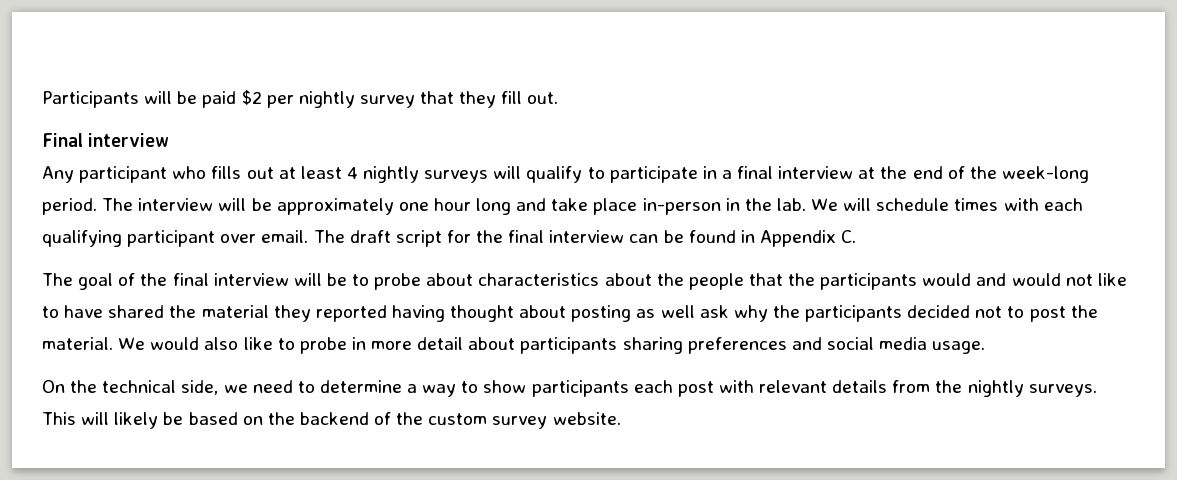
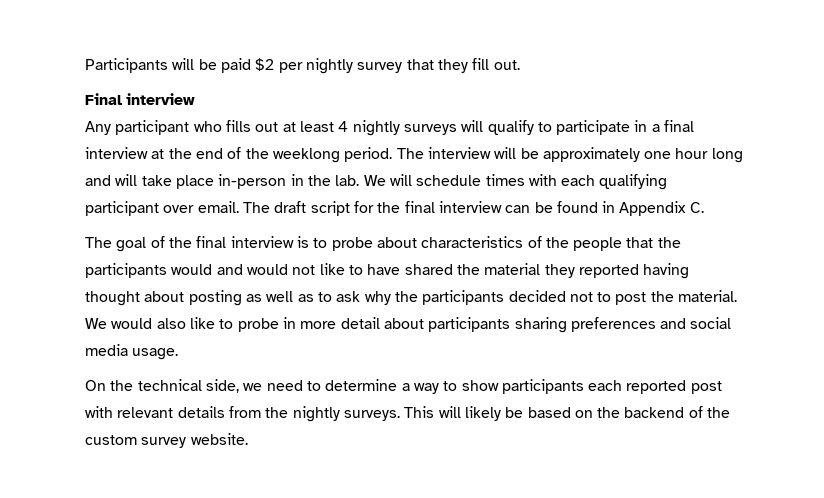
- Any participant who fills out at least 4 nightly surveys will qualify to participate in a final interview at the end of the week-long period.
+ Any participant who fills out at least 4 nightly surveys will qualify to participate in a final interview at the end of the weeklong period.
- The interview will be approximately one hour long and take place in-person in the lab.
+ The interview will be approximately one hour long and will take place in-person in the lab.
- The goal of the final interview will be to probe about characteristics about the people that the participants would and would not like to have shared the material they reported having thought about posting as well ask why the participants decided not to post the material.
+ The goal of the final interview is to probe about characteristics of the people that the participants would and would not like to have shared the material they reported having thought about posting as well as to ask why the participants decided not to post the material.
- On the technical side, we need to determine a way to show participants each post with relevant details from the nightly surveys.
+ On the technical side, we need to determine a way to show participants each reported post with relevant details from the nightly surveys.

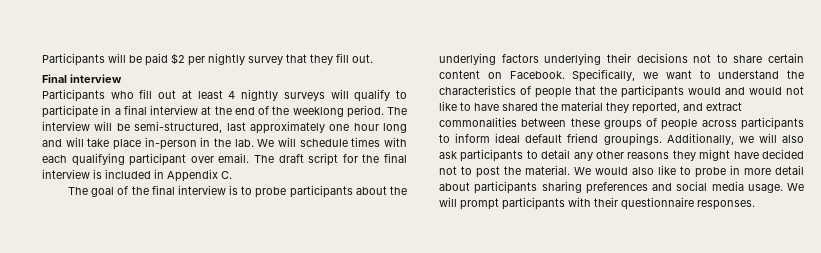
- Any participant who fills out at least 4 nightly surveys will qualify to participate in a final interview at the end of the weeklong period.
+ Participants who fill out at least 4 nightly surveys will qualify to participate in a final interview at the end of the weeklong period.
- The interview will be approximately one hour long and will take place in-person in the lab.
+ The interview will be semi-structured, last approximately one hour long and will take place in-person in the lab.
- The draft script for the final interview can be found in Appendix C.
+ The draft script for the final interview is included in Appendix C.
- The goal of the final interview is to probe about characteristics of the people that the participants would and would not like to have shared the material they reported having thought about posting as well as to ask why the participants decided not to post the material.
+ The goal of the final interview is to probe participants about the underlying factors underlying their decisions not to share certain content on Facebook. Specifically, we want to understand the characteristics of people that the participants would and would not like to have shared the material they reported, and extract commonalities between these groups of people across participants to inform ideal default friend groupings. Additionally, we will also ask participants to detail any other reasons they might have decided not to post the material.
- We would also like to probe in more detail about participants sharing preferences and social media usage.
- On the technical side, we need to determine a way to show participants each reported post with relevant details from the nightly surveys. This will likely be based on the backend of the custom survey website.
+ We would also like to probe in more detail about participants sharing preferences and social media usage. We will prompt participants with their questionnaire responses.

